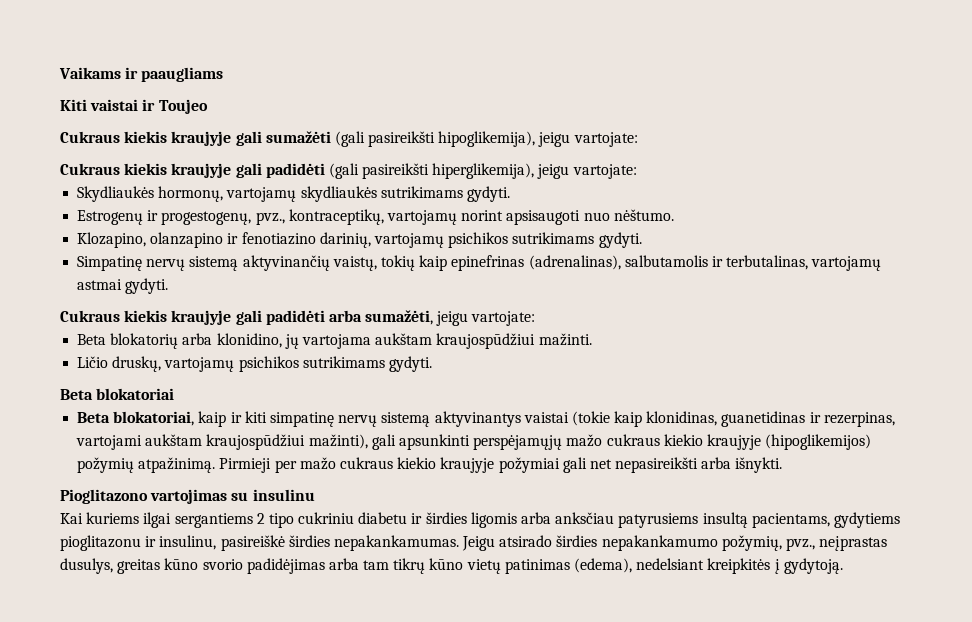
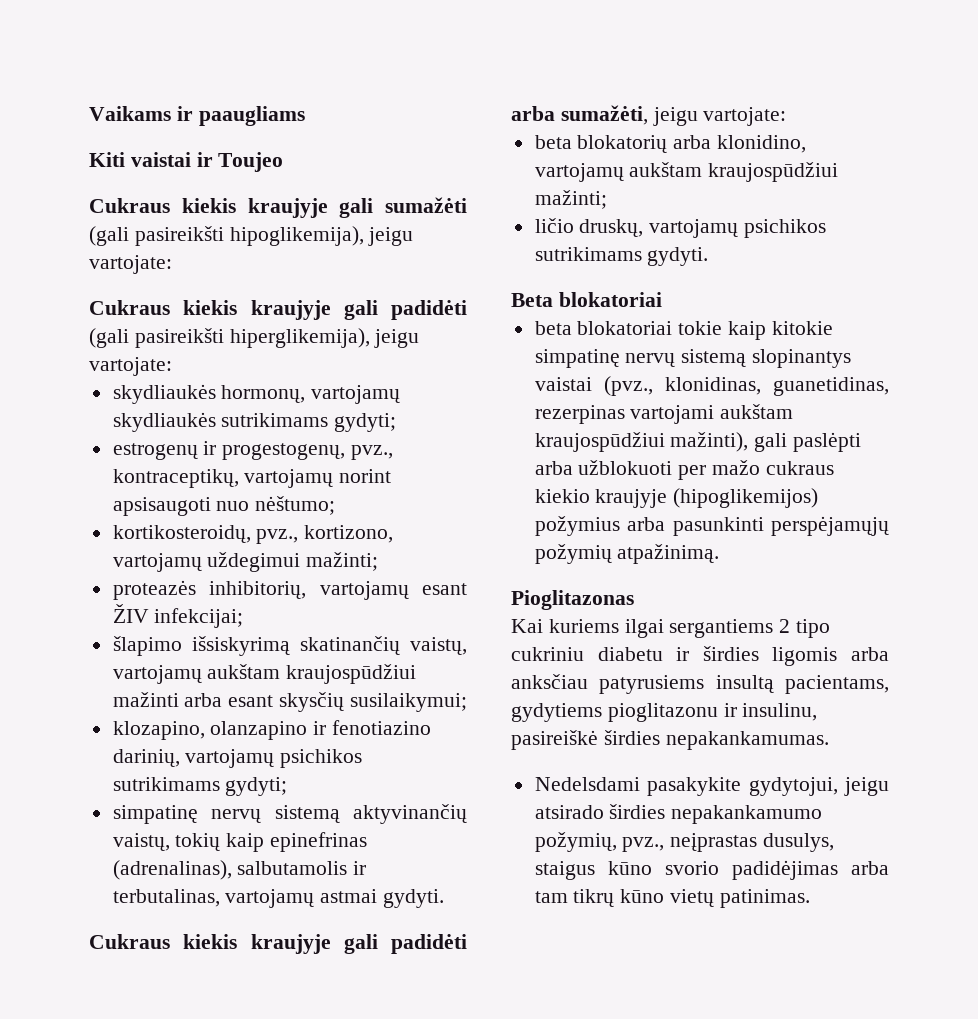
- Skydliaukės hormonų, vartojamų skydliaukės sutrikimams gydyti.
- Estrogenų ir progestogenų, pvz., kontraceptikų, vartojamų norint apsisaugoti nuo nėštumo.
- Klozapino, olanzapino ir fenotiazino darinių, vartojamų psichikos sutrikimams gydyti.
- Simpatinę nervų sistemą aktyvinančių vaistų, tokių kaip epinefrinas (adrenalinas), salbutamolis ir terbutalinas, vartojamų astmai gydyti.
+ skydliaukės hormonų, vartojamų skydliaukės sutrikimams gydyti;
+ estrogenų ir progestogenų, pvz., kontraceptikų, vartojamų norint apsisaugoti nuo nėštumo;
+ kortikosteroidų, pvz., kortizono, vartojamų uždegimui mažinti;
+ proteazės inhibitorių, vartojamų esant ŽIV infekcijai;
+ šlapimo išsiskyrimą skatinančių vaistų, vartojamų aukštam kraujospūdžiui mažinti arba esant skysčių susilaikymui;
+ klozapino, olanzapino ir fenotiazino darinių, vartojamų psichikos sutrikimams gydyti;
+ simpatinę nervų sistemą aktyvinančių vaistų, tokių kaip epinefrinas (adrenalinas), salbutamolis ir terbutalinas, vartojamų astmai gydyti.
- Beta blokatorių arba klonidino, jų vartojama aukštam kraujospūdžiui mažinti.
- Ličio druskų, vartojamų psichikos sutrikimams gydyti.
+ beta blokatorių arba klonidino, vartojamų aukštam kraujospūdžiui mažinti;
+ ličio druskų, vartojamų psichikos sutrikimams gydyti.
- Beta blokatoriai, kaip ir kiti simpatinę nervų sistemą aktyvinantys vaistai (tokie kaip klonidinas, guanetidinas ir rezerpinas, vartojami aukštam kraujospūdžiui mažinti), gali apsunkinti perspėjamųjų mažo cukraus kiekio kraujyje (hipoglikemijos) požymių atpažinimą. Pirmieji per mažo cukraus kiekio kraujyje požymiai gali net nepasireikšti arba išnykti.
- Pioglitazono vartojimas su insulinu
+ beta blokatoriai tokie kaip kitokie simpatinę nervų sistemą slopinantys vaistai (pvz., klonidinas, guanetidinas, rezerpinas vartojami aukštam kraujospūdžiui mažinti), gali paslėpti arba užblokuoti per mažo cukraus kiekio kraujyje (hipoglikemijos) požymius arba pasunkinti perspėjamųjų požymių atpažinimą.
+ Pioglitazonas
- Kai kuriems ilgai sergantiems 2 tipo cukriniu diabetu ir širdies ligomis arba anksčiau patyrusiems insultą pacientams, gydytiems pioglitazonu ir insulinu, pasireiškė širdies nepakankamumas. Jeigu atsirado širdies nepakankamumo požymių, pvz., neįprastas dusulys, greitas kūno svorio padidėjimas arba tam tikrų kūno vietų patinimas (edema), nedelsiant kreipkitės į gydytoją.
+ Kai kuriems ilgai sergantiems 2 tipo cukriniu diabetu ir širdies ligomis arba anksčiau patyrusiems insultą pacientams, gydytiems pioglitazonu ir insulinu, pasireiškė širdies nepakankamumas.
+ Nedelsdami pasakykite gydytojui, jeigu atsirado širdies nepakankamumo požymių, pvz., neįprastas dusulys, staigus kūno svorio padidėjimas arba tam tikrų kūno vietų patinimas.

